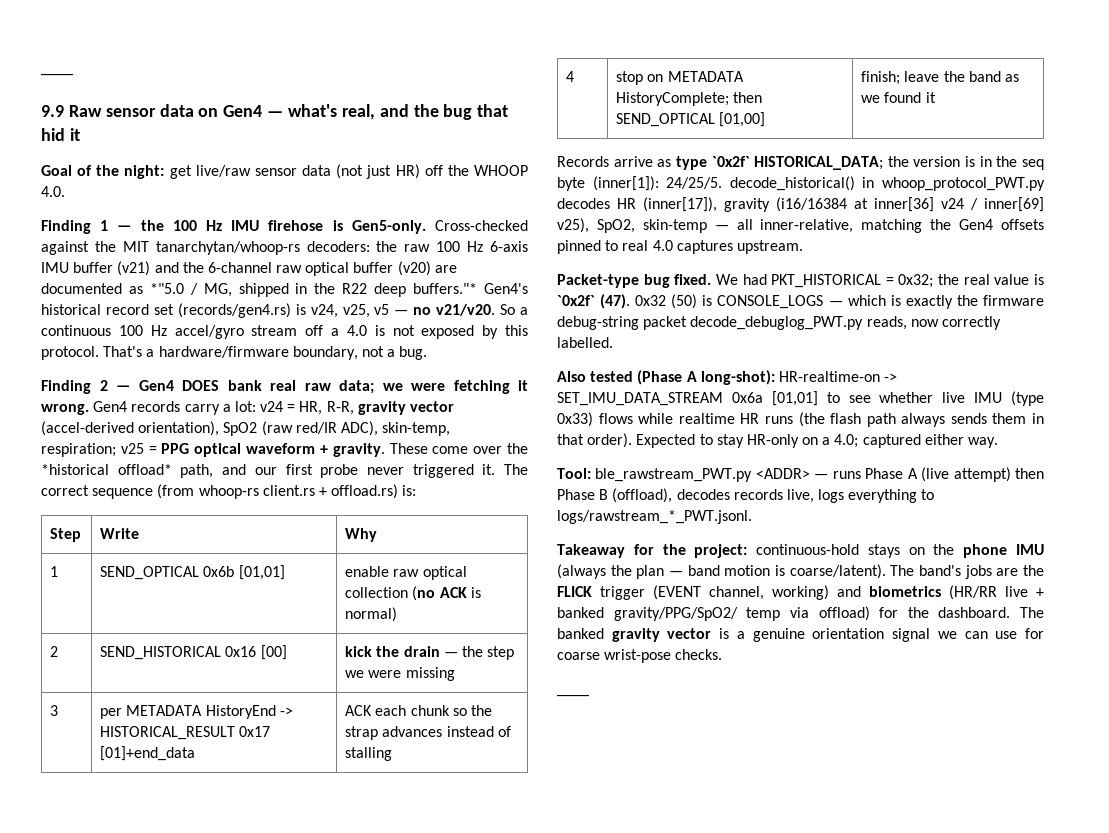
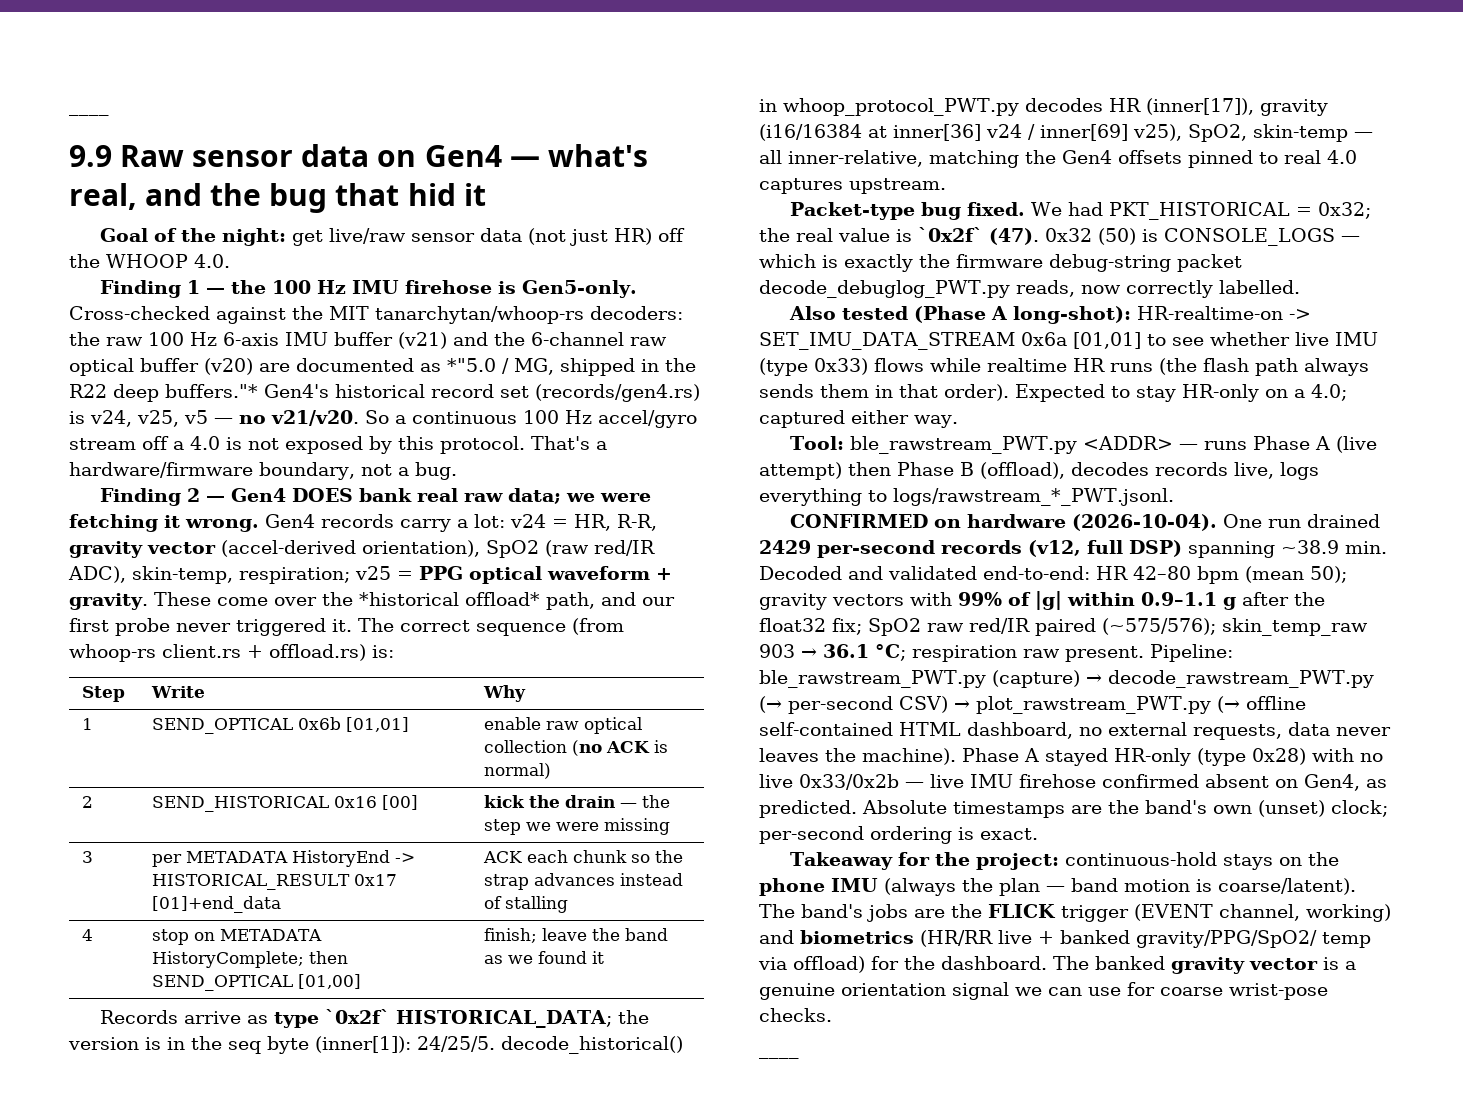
+ CONFIRMED on hardware (2026-10-04). One run drained 2429 per-second records (v12, full DSP) spanning ~38.9 min. Decoded and validated end-to-end: HR 42–80 bpm (mean 50); gravity vectors with 99% of |g| within 0.9–1.1 g after the float32 fix; SpO2 raw red/IR paired (~575/576); skin_temp_raw 903 → 36.1 °C; respiration raw present. Pipeline: ble_rawstream_PWT.py (capture) → decode_rawstream_PWT.py (→ per-second CSV) → plot_rawstream_PWT.py (→ offline self-contained HTML dashboard, no external requests, data never leaves the machine). Phase A stayed HR-only (type 0x28) with no live 0x33/0x2b — live IMU firehose confirmed absent on Gen4, as predicted. Absolute timestamps are the band's own (unset) clock; per-second ordering is exact.

